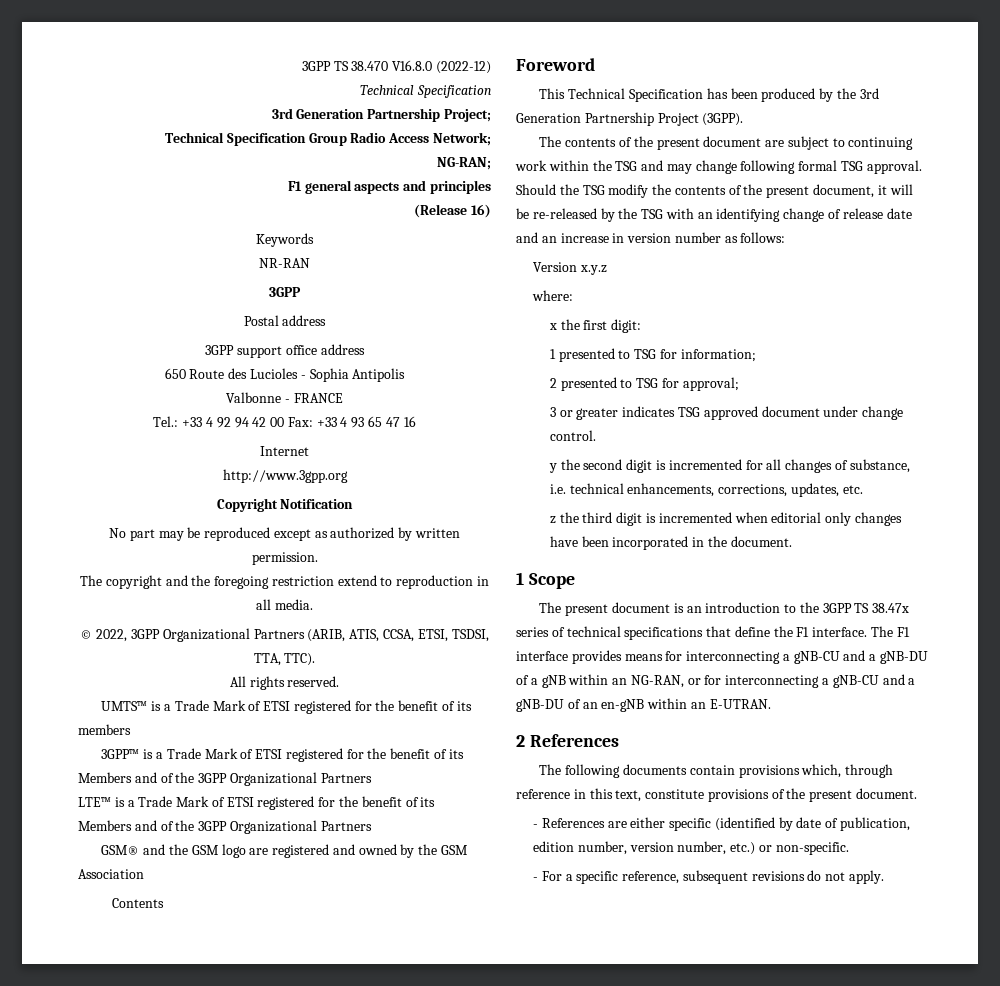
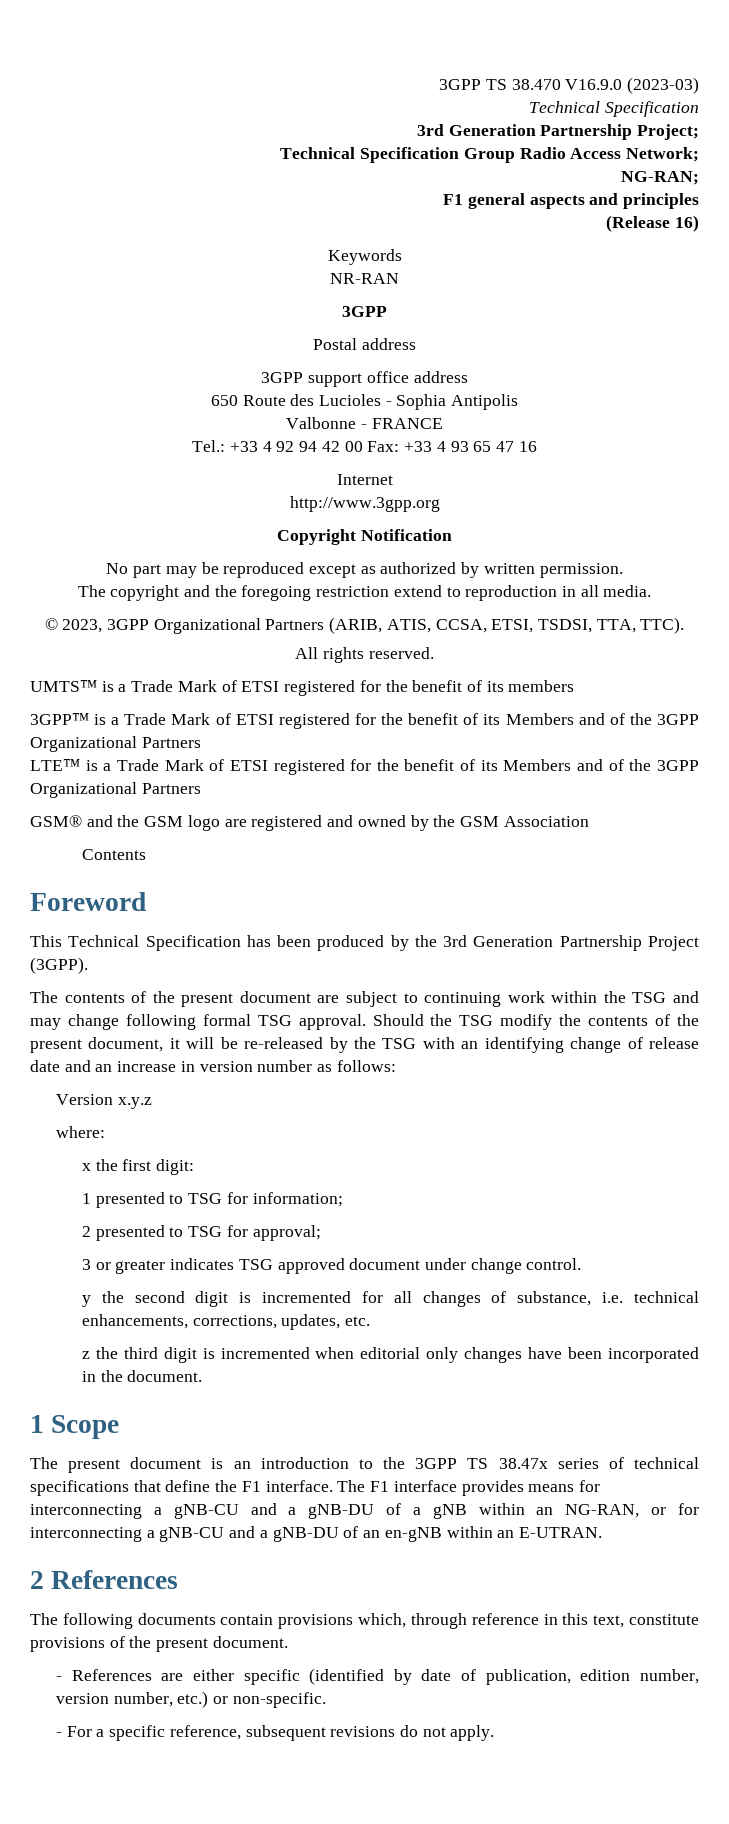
- 3GPP TS 38.470 V16.8.0 (2022-12)
+ 3GPP TS 38.470 V16.9.0 (2023-03)
- © 2022, 3GPP Organizational Partners (ARIB, ATIS, CCSA, ETSI, TSDSI, TTA, TTC).
+ © 2023, 3GPP Organizational Partners (ARIB, ATIS, CCSA, ETSI, TSDSI, TTA, TTC).

